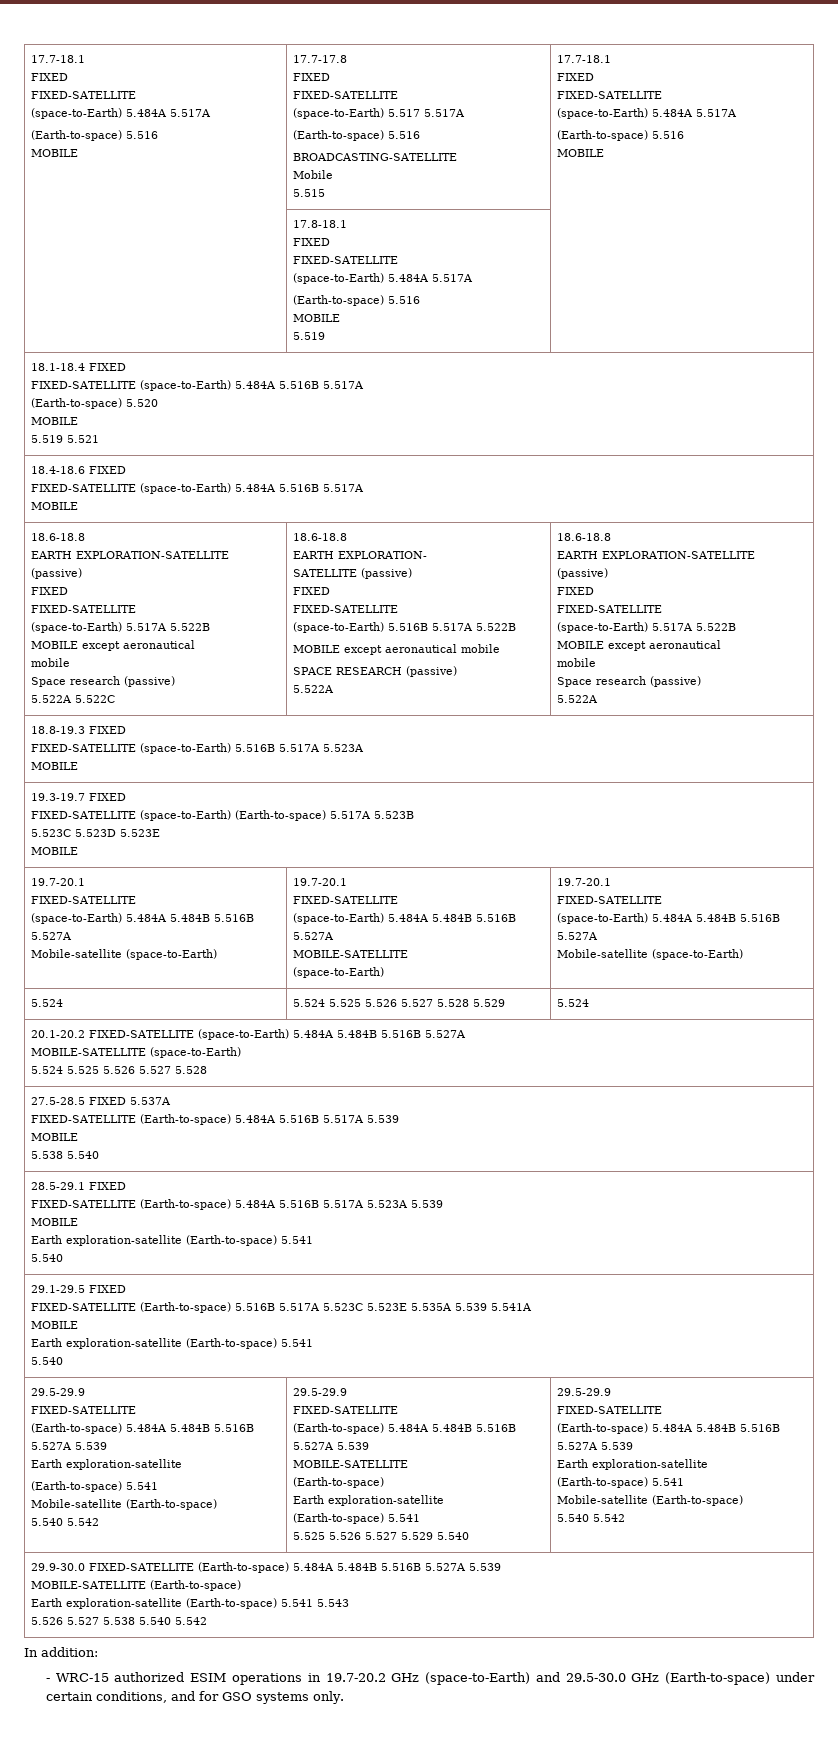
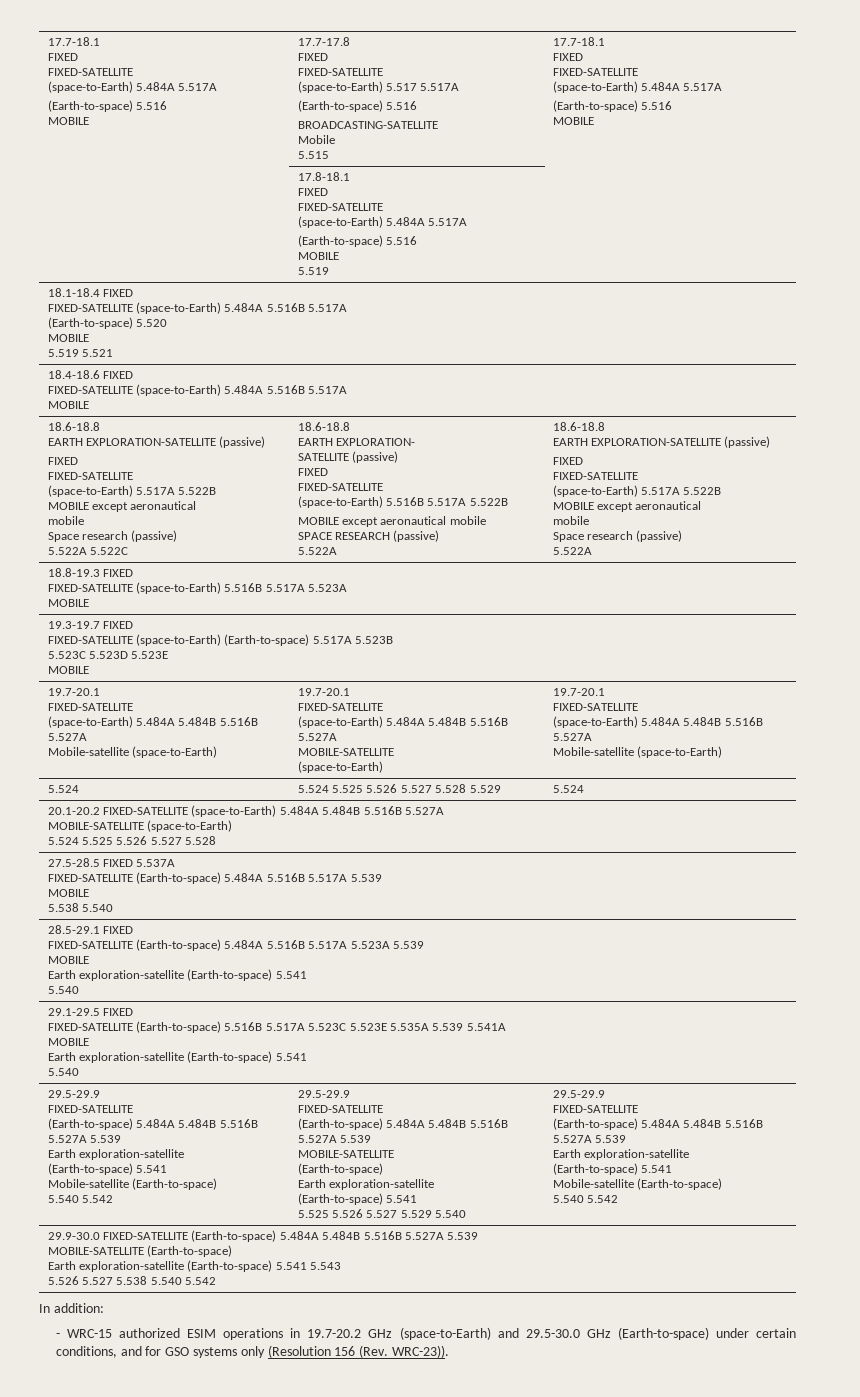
- - WRC-15 authorized ESIM operations in 19.7-20.2 GHz (space-to-Earth) and 29.5-30.0 GHz (Earth-to-space) under certain conditions, and for GSO systems only.
+ - WRC-15 authorized ESIM operations in 19.7-20.2 GHz (space-to-Earth) and 29.5-30.0 GHz (Earth-to-space) under certain conditions, and for GSO systems only (Resolution 156 (Rev. WRC-23)).

